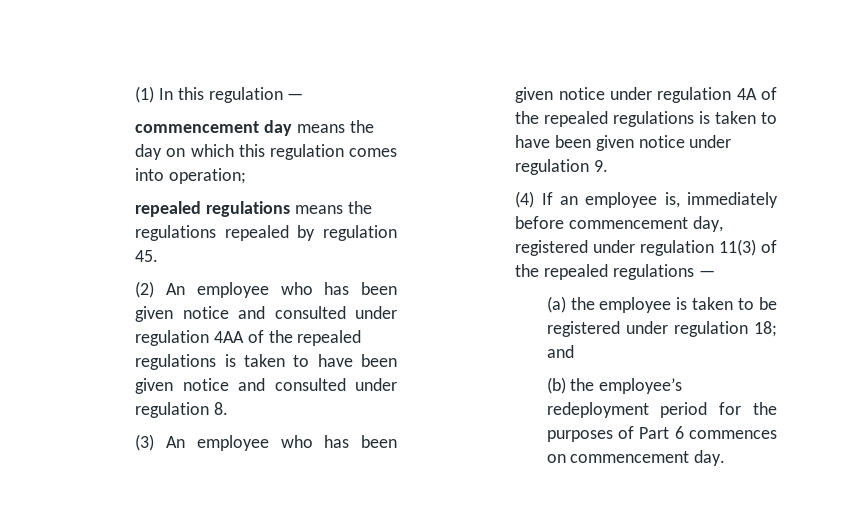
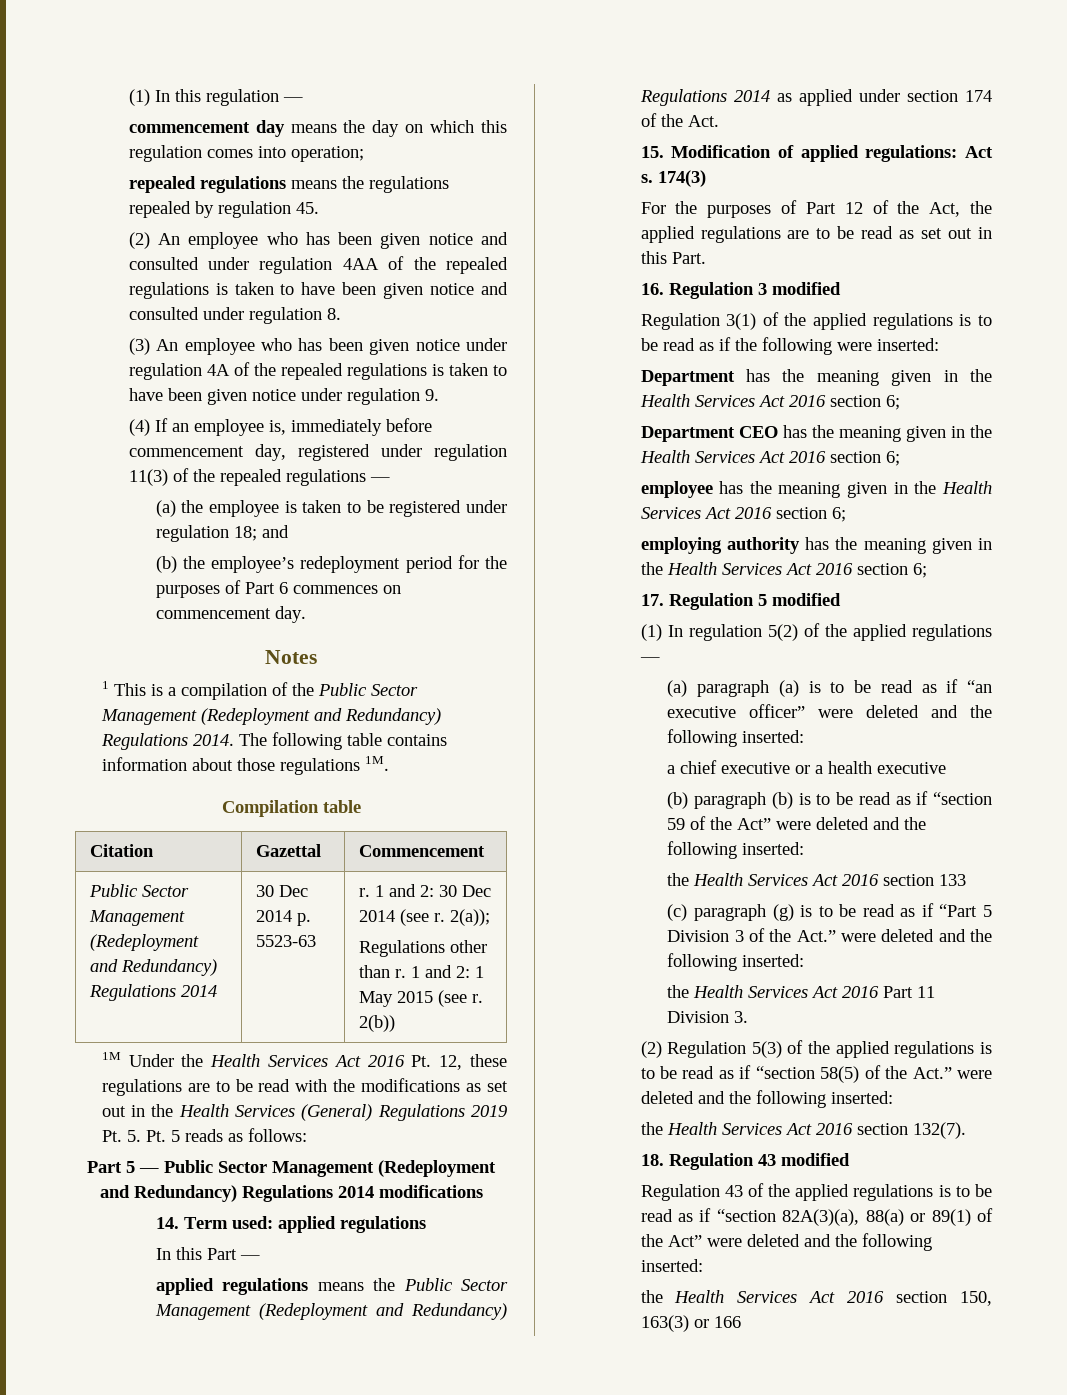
+ Notes
+ 1 This is a compilation of the Public Sector Management (Redeployment and Redundancy) Regulations 2014. The following table contains information about those regulations 1M.
+ Compilation table
+ Citation | Gazettal | Commencement
+ Public Sector Management (Redeployment and Redundancy) Regulations 2014 | 30 Dec 2014 p. 5523-63 | r. 1 and 2: 30 Dec 2014 (see r. 2(a));
+ Regulations other than r. 1 and 2: 1 May 2015 (see r. 2(b))
+ 1M Under the Health Services Act 2016 Pt. 12, these regulations are to be read with the modifications as set out in the Health Services (General) Regulations 2019 Pt. 5. Pt. 5 reads as follows:
+ Part 5 — Public Sector Management (Redeployment and Redundancy) Regulations 2014 modifications
+ 14. Term used: applied regulations
+ In this Part —
+ applied regulations means the Public Sector Management (Redeployment and Redundancy) Regulations 2014 as applied under section 174 of the Act.
+ 15. Modification of applied regulations: Act s. 174(3)
+ For the purposes of Part 12 of the Act, the applied regulations are to be read as set out in this Part.
+ 16. Regulation 3 modified
+ Regulation 3(1) of the applied regulations is to be read as if the following were inserted:
+ Department has the meaning given in the Health Services Act 2016 section 6;
+ Department CEO has the meaning given in the Health Services Act 2016 section 6;
+ employee has the meaning given in the Health Services Act 2016 section 6;
+ employing authority has the meaning given in the Health Services Act 2016 section 6;
+ 17. Regulation 5 modified
+ (1) In regulation 5(2) of the applied regulations —
+ (a) paragraph (a) is to be read as if “an executive officer” were deleted and the following inserted:
+ a chief executive or a health executive
+ (b) paragraph (b) is to be read as if “section 59 of the Act” were deleted and the following inserted:
+ the Health Services Act 2016 section 133
+ (c) paragraph (g) is to be read as if “Part 5 Division 3 of the Act.” were deleted and the following inserted:
+ the Health Services Act 2016 Part 11 Division 3.
+ (2) Regulation 5(3) of the applied regulations is to be read as if “section 58(5) of the Act.” were deleted and the following inserted:
+ the Health Services Act 2016 section 132(7).
+ 18. Regulation 43 modified
+ Regulation 43 of the applied regulations is to be read as if “section 82A(3)(a), 88(a) or 89(1) of the Act” were deleted and the following inserted:
+ the Health Services Act 2016 section 150, 163(3) or 166

